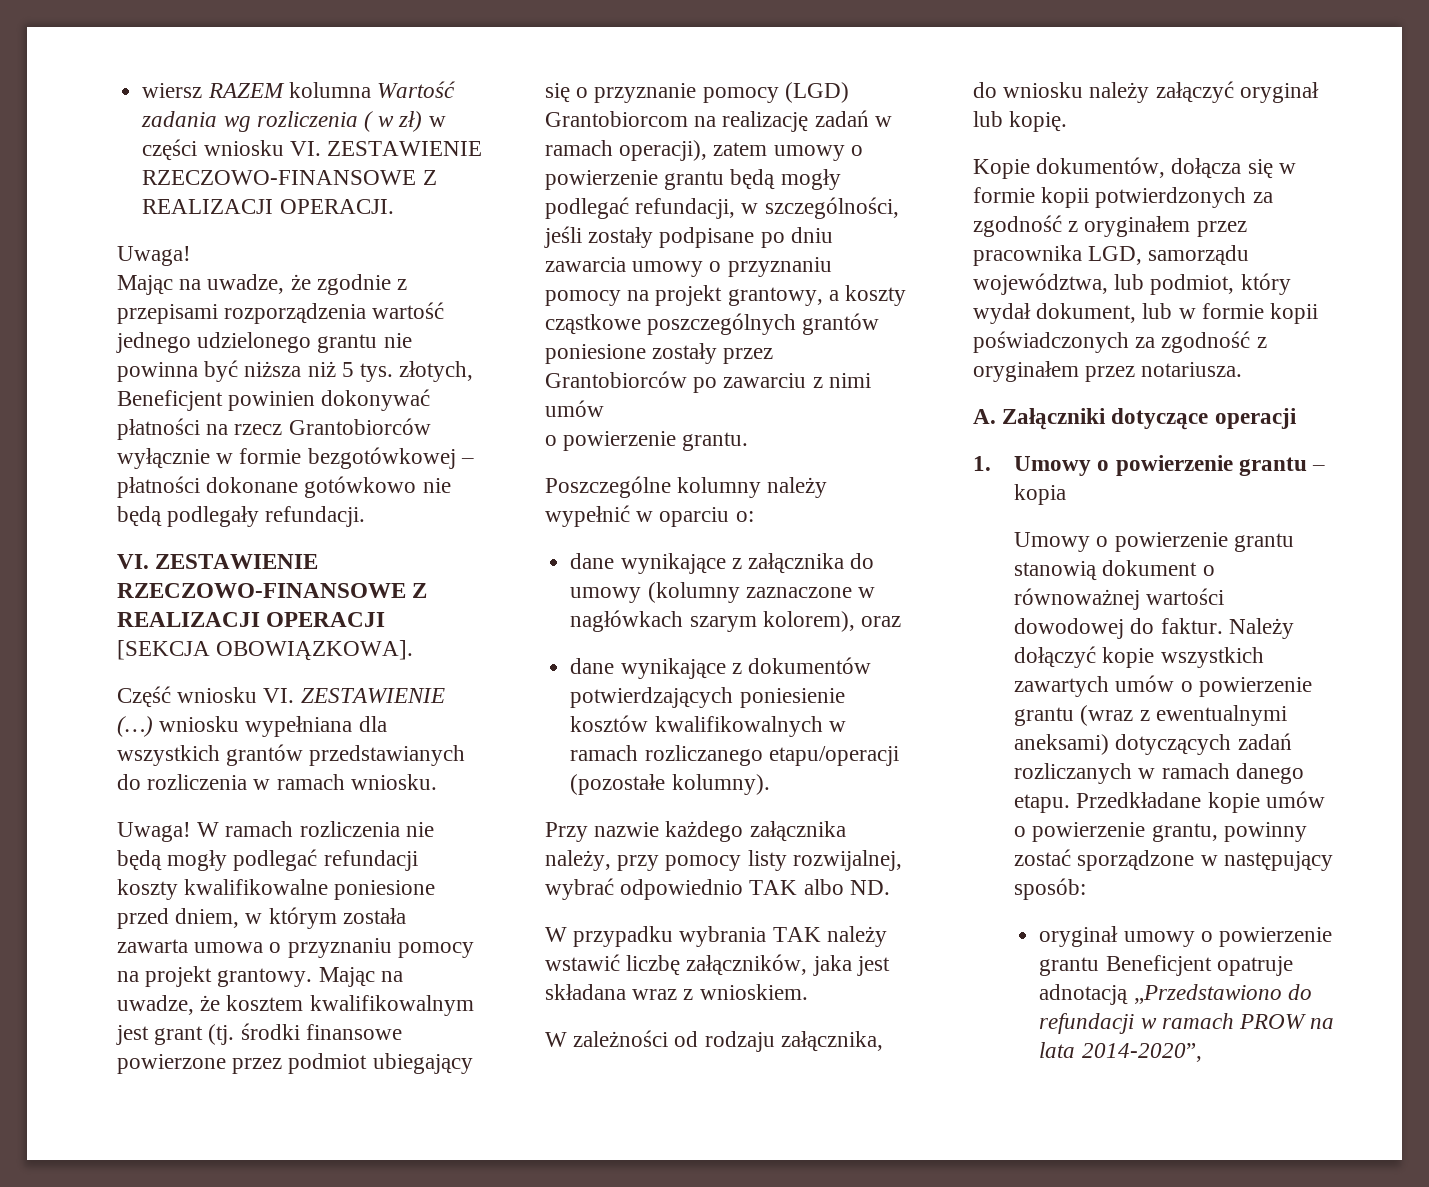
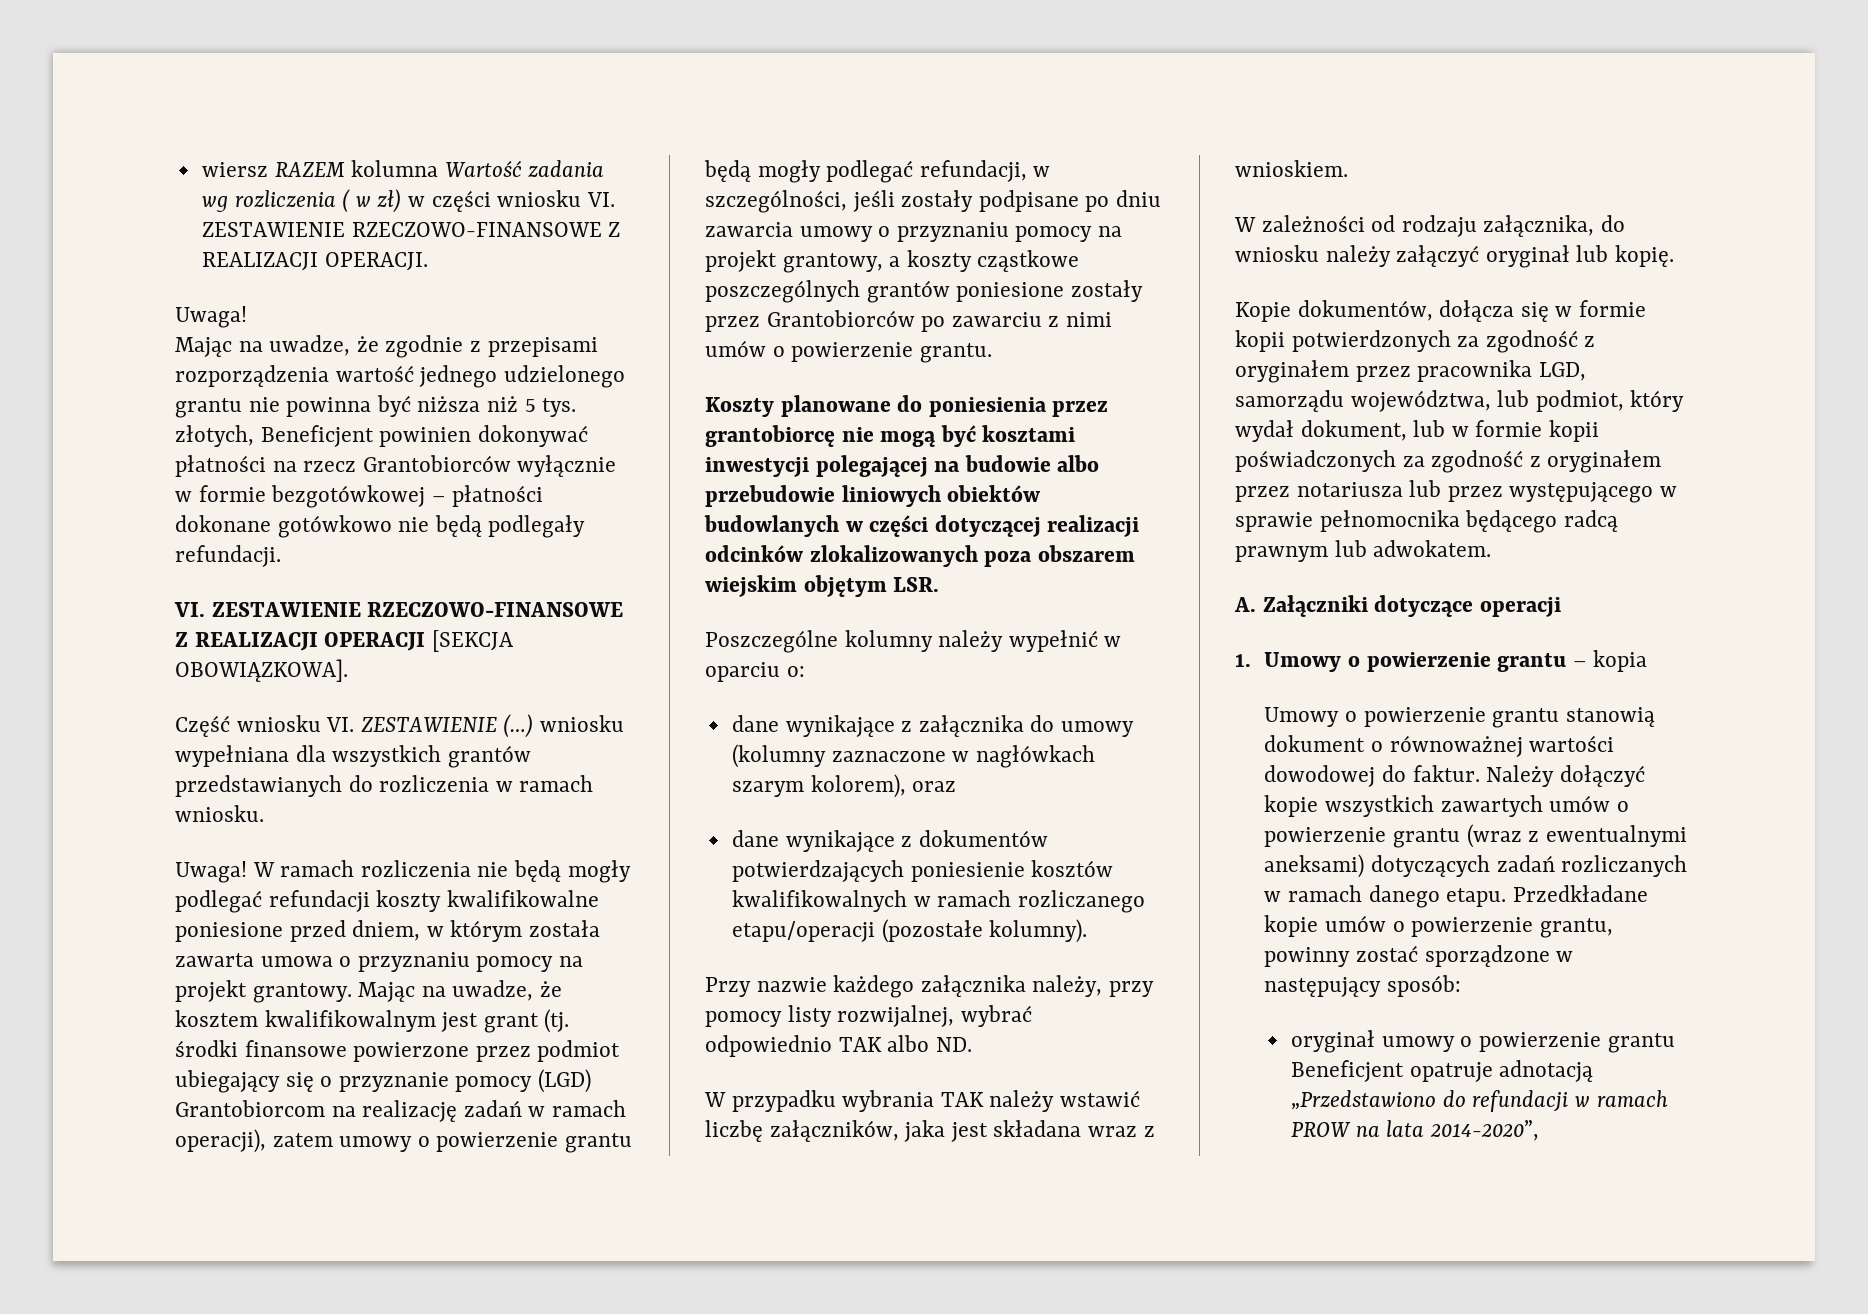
- Mając na uwadze, że kosztem kwalifikowalnym jest grant (tj. środki finansowe powierzone przez podmiot ubiegający się o przyznanie pomocy (LGD) Grantobiorcom na realizację zadań w ramach operacji), zatem umowy o powierzenie grantu będą mogły podlegać refundacji, w szczególności, jeśli zostały podpisane po dniu zawarcia umowy o przyznaniu pomocy na projekt grantowy, a koszty cząstkowe poszczególnych grantów poniesione zostały przez Grantobiorców po zawarciu z nimi umów
- o powierzenie grantu.
+ Mając na uwadze, że kosztem kwalifikowalnym jest grant (tj. środki finansowe powierzone przez podmiot ubiegający się o przyznanie pomocy (LGD) Grantobiorcom na realizację zadań w ramach operacji), zatem umowy o powierzenie grantu będą mogły podlegać refundacji, w szczególności, jeśli zostały podpisane po dniu zawarcia umowy o przyznaniu pomocy na projekt grantowy, a koszty cząstkowe poszczególnych grantów poniesione zostały przez Grantobiorców po zawarciu z nimi umów o powierzenie grantu.
+ Koszty planowane do poniesienia przez grantobiorcę nie mogą być kosztami inwestycji polegającej na budowie albo przebudowie liniowych obiektów budowlanych w części dotyczącej realizacji odcinków zlokalizowanych poza obszarem wiejskim objętym LSR.
- Kopie dokumentów, dołącza się w formie kopii potwierdzonych za zgodność z oryginałem przez pracownika LGD, samorządu województwa, lub podmiot, który wydał dokument, lub w formie kopii poświadczonych za zgodność z oryginałem przez notariusza.
+ Kopie dokumentów, dołącza się w formie kopii potwierdzonych za zgodność z oryginałem przez pracownika LGD, samorządu województwa, lub podmiot, który wydał dokument, lub w formie kopii poświadczonych za zgodność z oryginałem przez notariusza lub przez występującego w sprawie pełnomocnika będącego radcą prawnym lub adwokatem.

